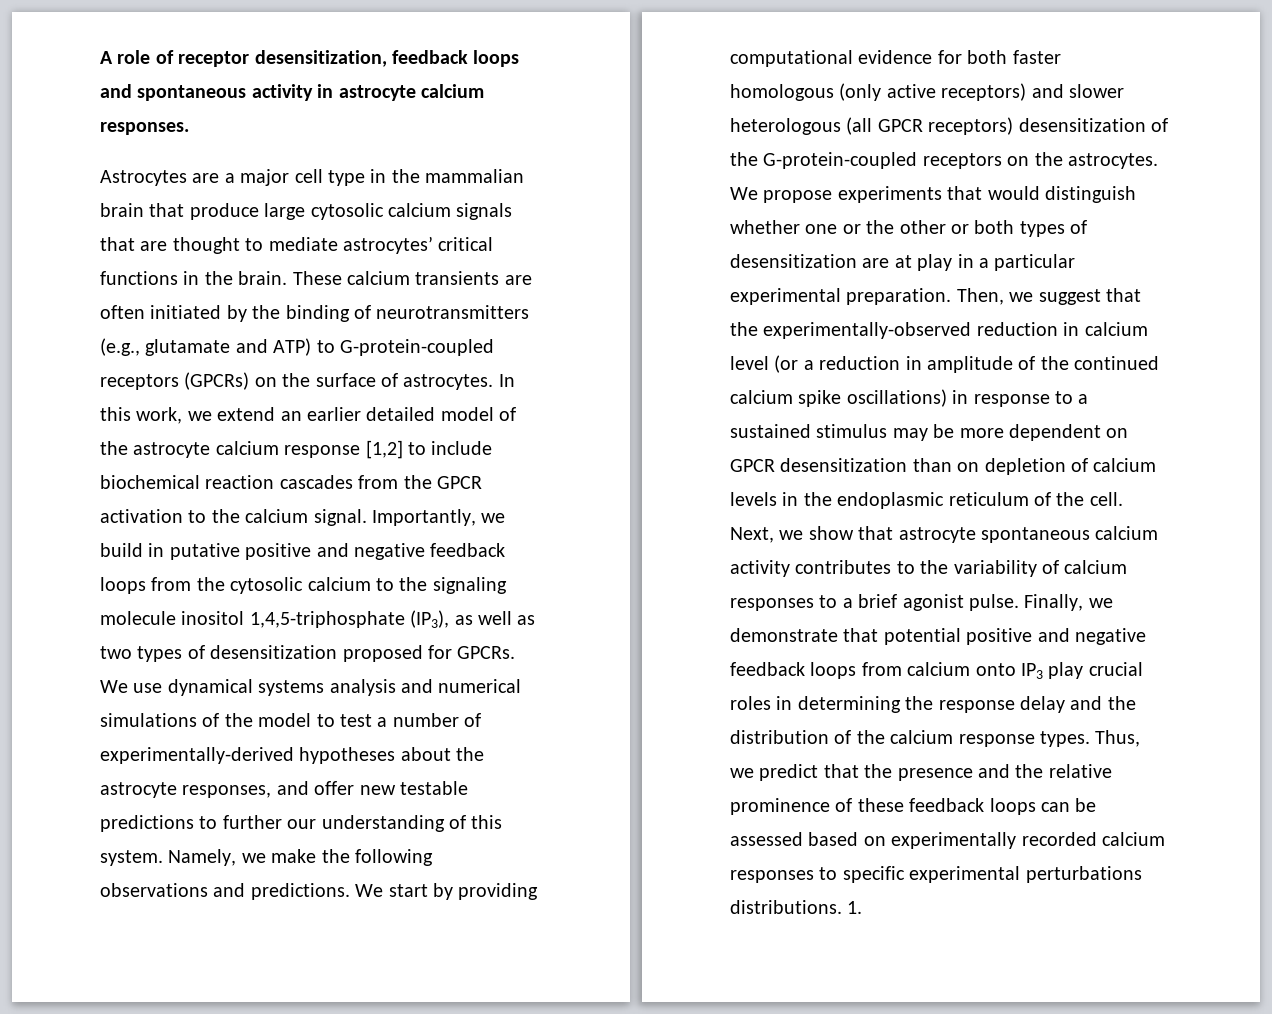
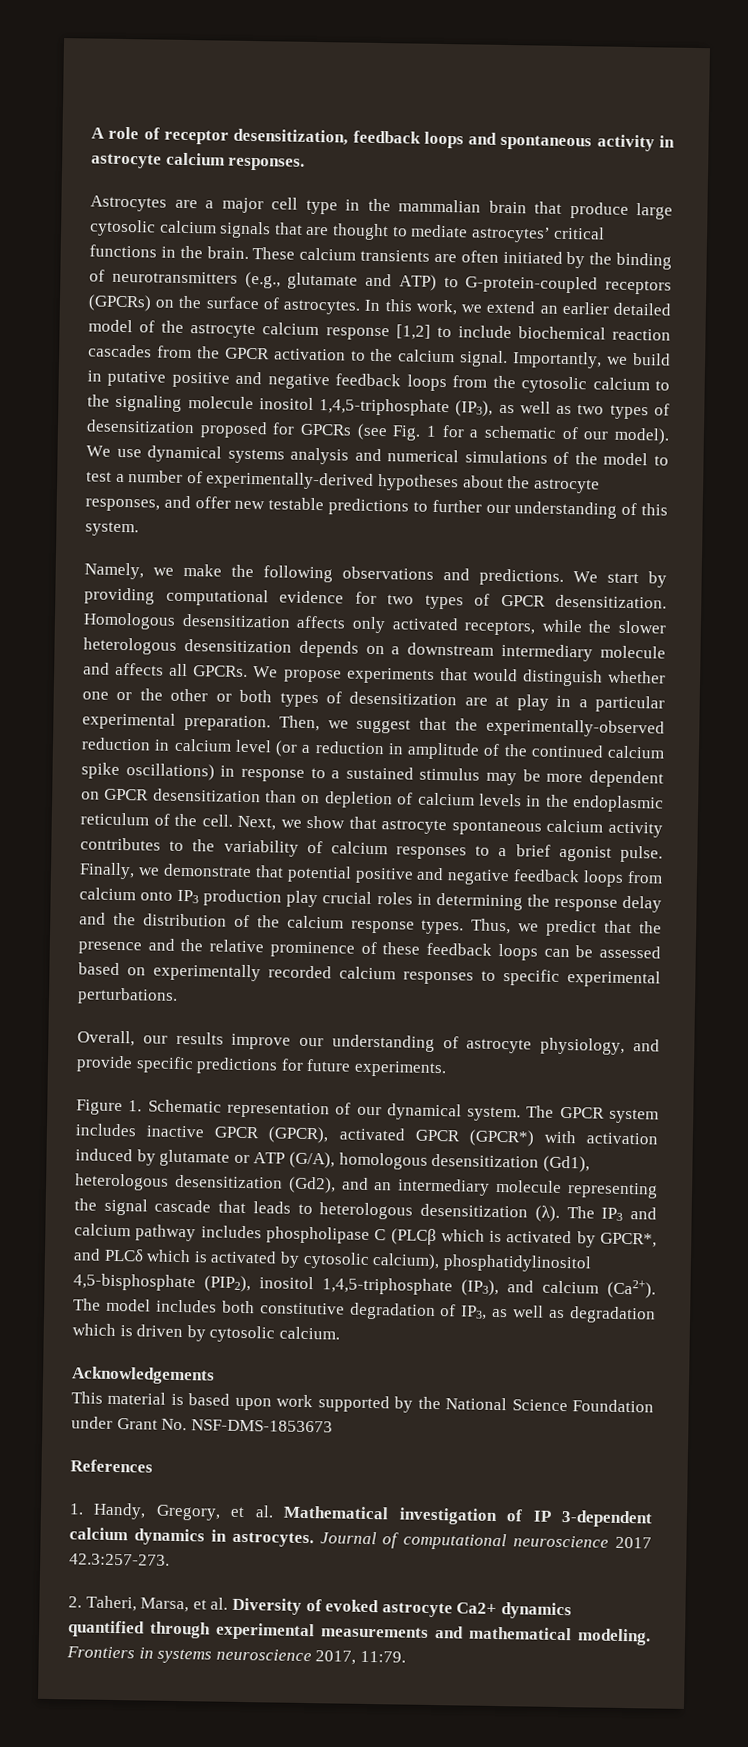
- Importantly, we build in putative positive and negative feedback loops from the cytosolic calcium to the signaling molecule inositol 1,4,5-triphosphate (IP3), as well as two types of desensitization proposed for GPCRs.
+ Importantly, we build in putative positive and negative feedback loops from the cytosolic calcium to the signaling molecule inositol 1,4,5-triphosphate (IP3), as well as two types of desensitization proposed for GPCRs (see Fig. 1 for a schematic of our model).
- We use dynamical systems analysis and numerical simulations of the model to test a number of experimentally-derived hypotheses about the astrocyte responses, and offer new testable predictions to further our understanding of this system. Namely, we make the following observations and predictions.
+ We use dynamical systems analysis and numerical simulations of the model to test a number of experimentally-derived hypotheses about the astrocyte responses, and offer new testable predictions to further our understanding of this system.
+ Namely, we make the following observations and predictions.
- We start by providing computational evidence for both faster homologous (only active receptors) and slower heterologous (all GPCR receptors) desensitization of the G-protein-coupled receptors on the astrocytes.
+ We start by providing computational evidence for two types of GPCR desensitization. Homologous desensitization affects only activated receptors, while the slower heterologous desensitization depends on a downstream intermediary molecule and affects all GPCRs.
- Finally, we demonstrate that potential positive and negative feedback loops from calcium onto IP3 play crucial roles in determining the response delay and the distribution of the calcium response types.
+ Finally, we demonstrate that potential positive and negative feedback loops from calcium onto IP3 production play crucial roles in determining the response delay and the distribution of the calcium response types.
- Thus, we predict that the presence and the relative prominence of these feedback loops can be assessed based on experimentally recorded calcium responses to specific experimental perturbations distributions. 1.
+ Thus, we predict that the presence and the relative prominence of these feedback loops can be assessed based on experimentally recorded calcium responses to specific experimental perturbations.
+ Overall, our results improve our understanding of astrocyte physiology, and provide specific predictions for future experiments.
+ Figure 1. Schematic representation of our dynamical system. The GPCR system includes inactive GPCR (GPCR), activated GPCR (GPCR*) with activation induced by glutamate or ATP (G/A), homologous desensitization (Gd1), heterologous desensitization (Gd2), and an intermediary molecule representing the signal cascade that leads to heterologous desensitization (λ). The IP3 and calcium pathway includes phospholipase C (PLCβ which is activated by GPCR*, and PLCδ which is activated by cytosolic calcium), phosphatidylinositol 4,5-bisphosphate (PIP2), inositol 1,4,5-triphosphate (IP3), and calcium (Ca2+). The model includes both constitutive degradation of IP3, as well as degradation which is driven by cytosolic calcium.
+ Acknowledgements
+ This material is based upon work supported by the National Science Foundation under Grant No. NSF-DMS-1853673
+ References
+ 1. Handy, Gregory, et al. Mathematical investigation of IP 3-dependent calcium dynamics in astrocytes. Journal of computational neuroscience 2017 42.3:257-273.
+ 2. Taheri, Marsa, et al. Diversity of evoked astrocyte Ca2+ dynamics quantified through experimental measurements and mathematical modeling. Frontiers in systems neuroscience 2017, 11:79.

